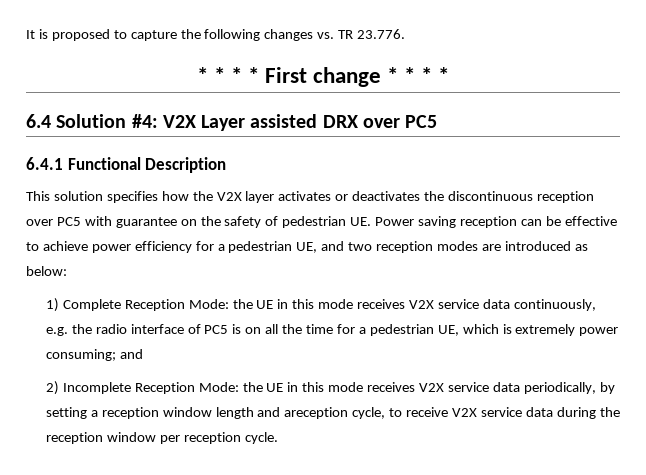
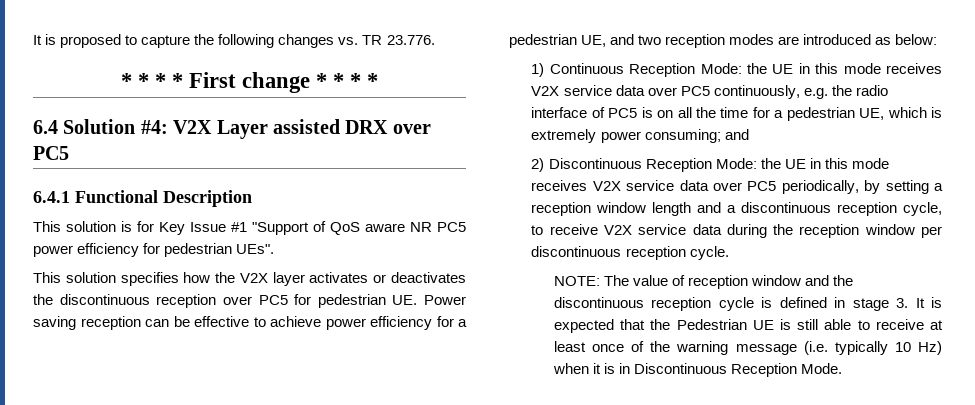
+ This solution is for Key Issue #1 "Support of QoS aware NR PC5 power efficiency for pedestrian UEs".
- This solution specifies how the V2X layer activates or deactivates the discontinuous reception over PC5 with guarantee on the safety of pedestrian UE. Power saving reception can be effective to achieve power efficiency for a pedestrian UE, and two reception modes are introduced as below:
+ This solution specifies how the V2X layer activates or deactivates the discontinuous reception over PC5 for pedestrian UE. Power saving reception can be effective to achieve power efficiency for a pedestrian UE, and two reception modes are introduced as below:
- 1) Complete Reception Mode: the UE in this mode receives V2X service data continuously, e.g. the radio interface of PC5 is on all the time for a pedestrian UE, which is extremely power consuming; and
+ 1) Continuous Reception Mode: the UE in this mode receives V2X service data over PC5 continuously, e.g. the radio interface of PC5 is on all the time for a pedestrian UE, which is extremely power consuming; and
- 2) Incomplete Reception Mode: the UE in this mode receives V2X service data periodically, by setting a reception window length and areception cycle, to receive V2X service data during the reception window per reception cycle.
+ 2) Discontinuous Reception Mode: the UE in this mode receives V2X service data over PC5 periodically, by setting a reception window length and a discontinuous reception cycle, to receive V2X service data during the reception window per discontinuous reception cycle.
+ NOTE: The value of reception window and the discontinuous reception cycle is defined in stage 3. It is expected that the Pedestrian UE is still able to receive at least once of the warning message (i.e. typically 10 Hz) when it is in Discontinuous Reception Mode.

